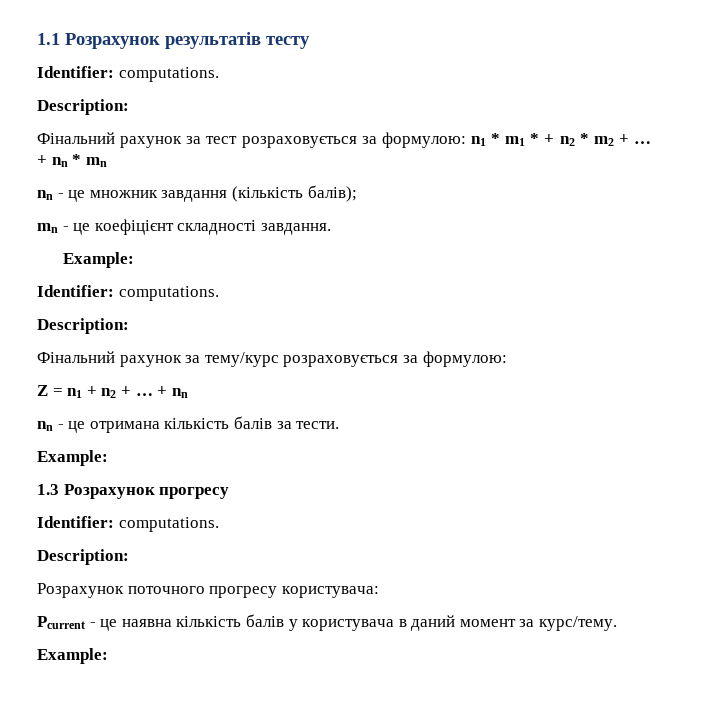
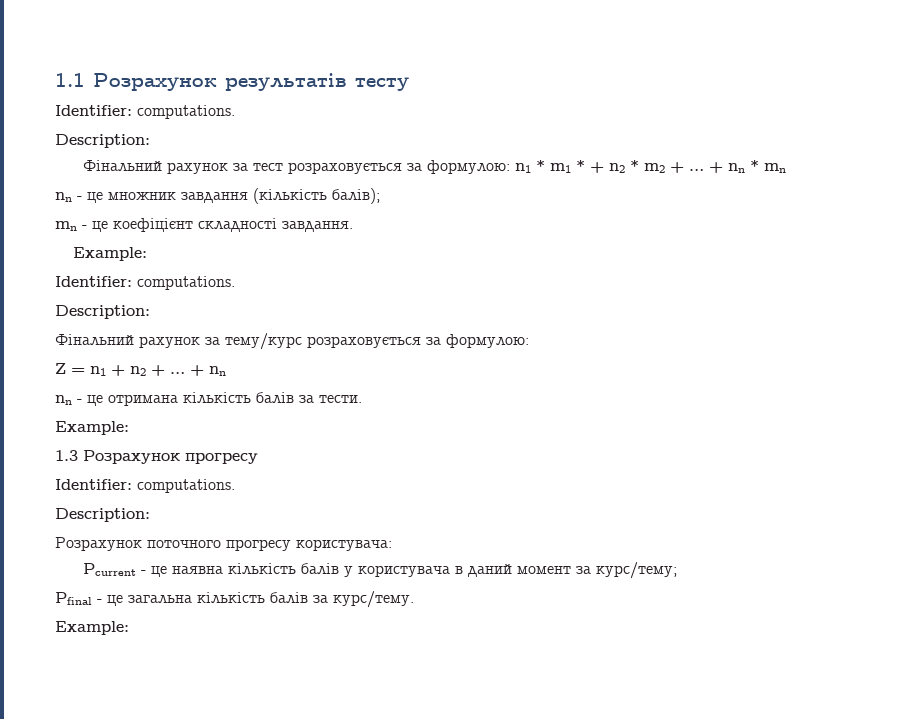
- Pcurrent - це наявна кількість балів у користувача в даний момент за курс/тему.
+ Pcurrent - це наявна кількість балів у користувача в даний момент за курс/тему;
+ Pfinal - це загальна кількість балів за курс/тему.

